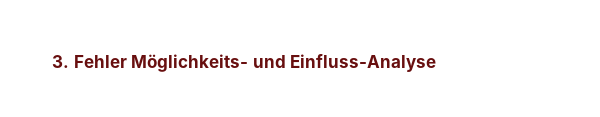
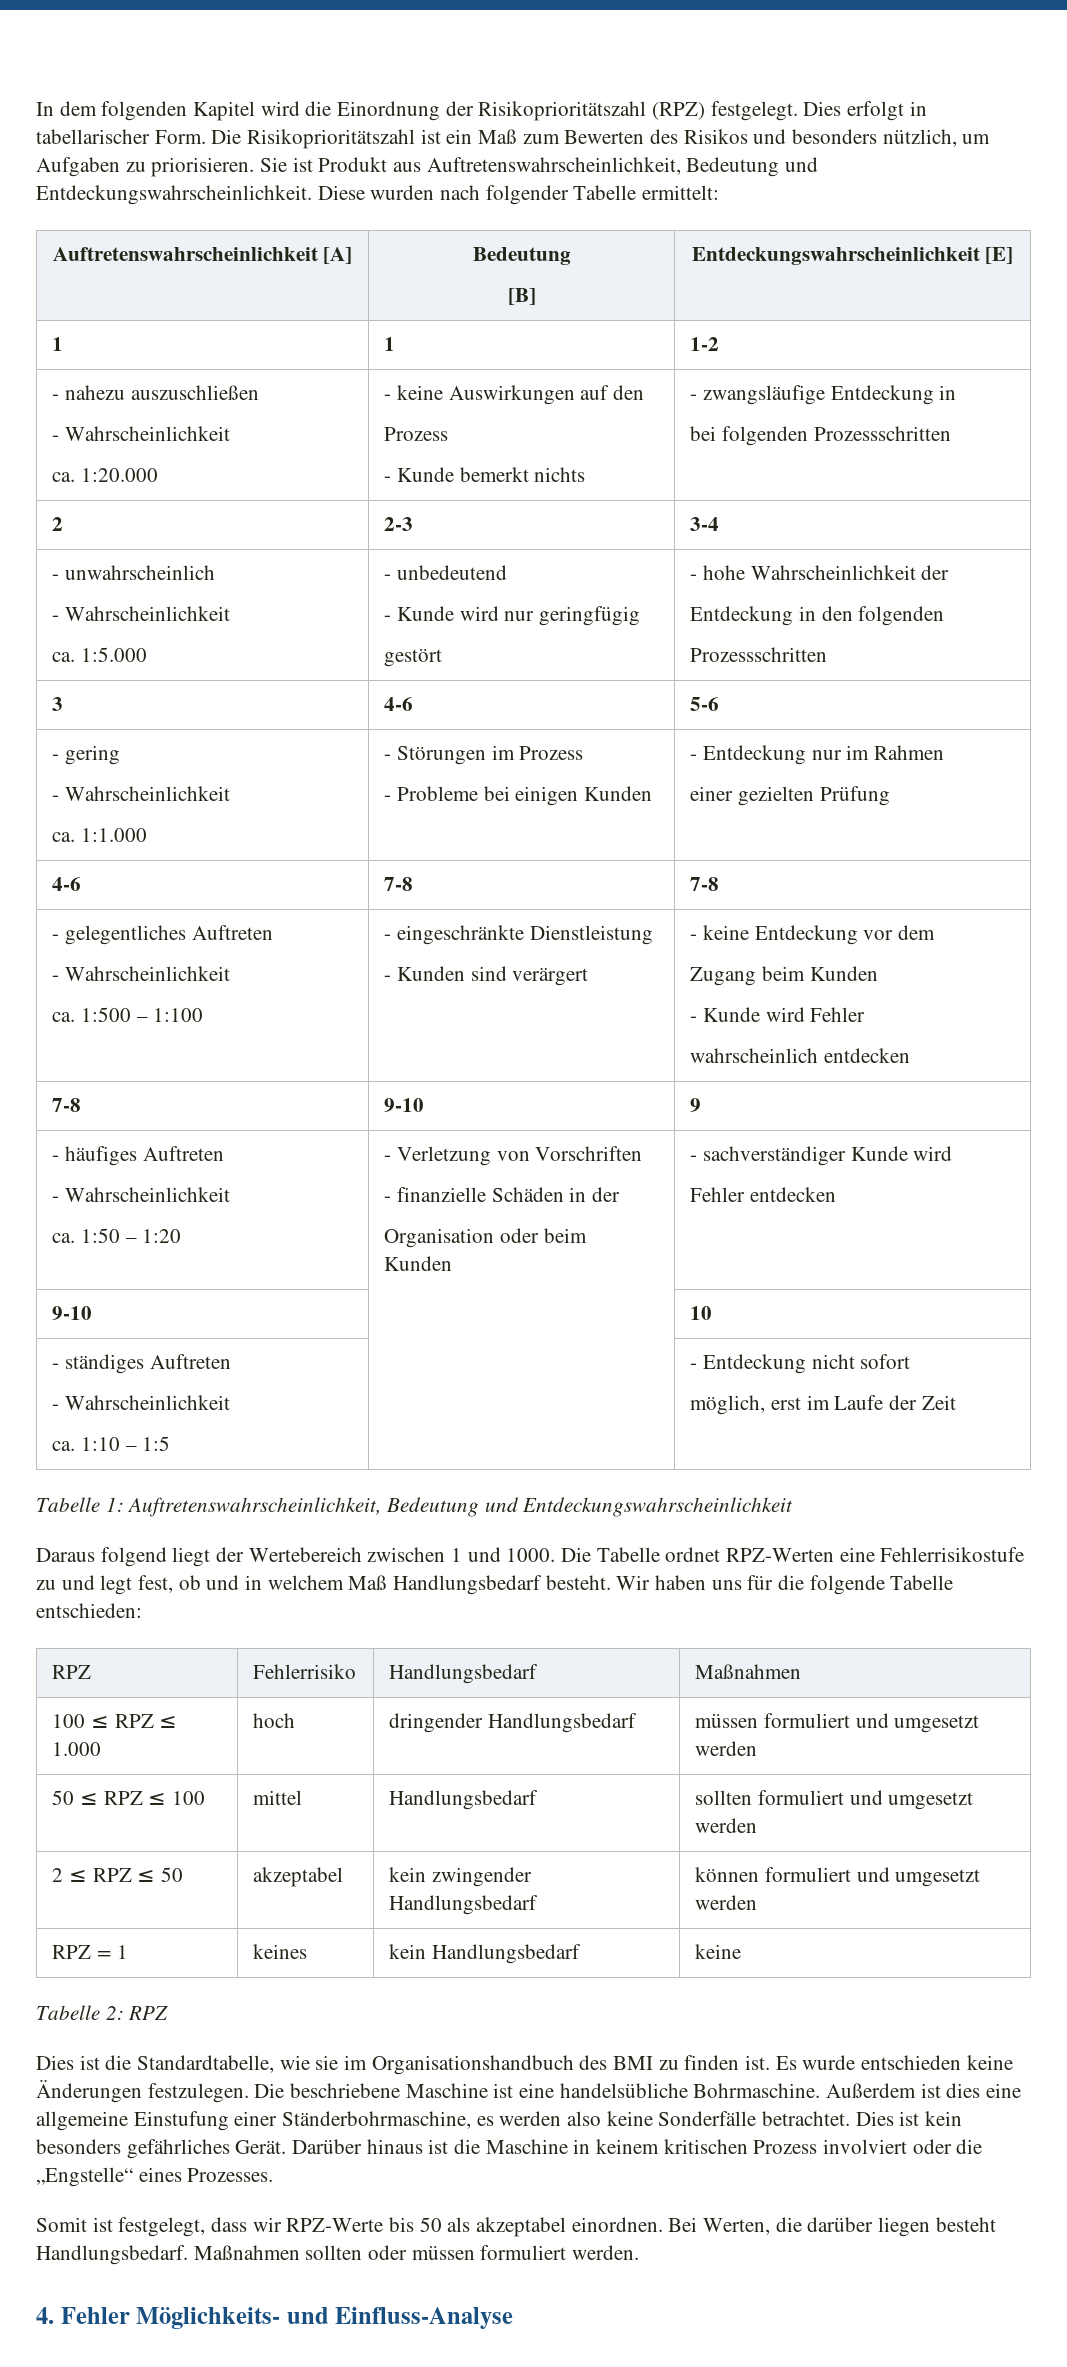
- 3. Fehler Möglichkeits- und Einfluss-Analyse
+ In dem folgenden Kapitel wird die Einordnung der Risikoprioritätszahl (RPZ) festgelegt. Dies erfolgt in tabellarischer Form. Die Risikoprioritätszahl ist ein Maß zum Bewerten des Risikos und besonders nützlich, um Aufgaben zu priorisieren. Sie ist Produkt aus Auftretenswahrscheinlichkeit, Bedeutung und Entdeckungswahrscheinlichkeit. Diese wurden nach folgender Tabelle ermittelt:
+ Auftretenswahrscheinlichkeit [A] | Bedeutung
+ [B] | Entdeckungswahrscheinlichkeit [E]
+ 1 | 1 | 1-2
+ - nahezu auszuschließen
+ - Wahrscheinlichkeit
+ ca. 1:20.000 | - keine Auswirkungen auf den
+ Prozess
+ - Kunde bemerkt nichts | - zwangsläufige Entdeckung in
+ bei folgenden Prozessschritten
+ 2 | 2-3 | 3-4
+ - unwahrscheinlich
+ - Wahrscheinlichkeit
+ ca. 1:5.000 | - unbedeutend
+ - Kunde wird nur geringfügig
+ gestört | - hohe Wahrscheinlichkeit der
+ Entdeckung in den folgenden
+ Prozessschritten
+ 3 | 4-6 | 5-6
+ - gering
+ - Wahrscheinlichkeit
+ ca. 1:1.000 | - Störungen im Prozess
+ - Probleme bei einigen Kunden | - Entdeckung nur im Rahmen
+ einer gezielten Prüfung
+ 4-6 | 7-8 | 7-8
+ - gelegentliches Auftreten
+ - Wahrscheinlichkeit
+ ca. 1:500 – 1:100 | - eingeschränkte Dienstleistung
+ - Kunden sind verärgert | - keine Entdeckung vor dem
+ Zugang beim Kunden
+ - Kunde wird Fehler
+ wahrscheinlich entdecken
+ 7-8 | 9-10 | 9
+ - häufiges Auftreten
+ - Wahrscheinlichkeit
+ ca. 1:50 – 1:20 | - Verletzung von Vorschriften
+ - finanzielle Schäden in der
+ Organisation oder beim Kunden | - sachverständiger Kunde wird
+ Fehler entdecken
+ 9-10 | | 10
+ - ständiges Auftreten
+ - Wahrscheinlichkeit
+ ca. 1:10 – 1:5 | | - Entdeckung nicht sofort
+ möglich, erst im Laufe der Zeit
+ Tabelle 1: Auftretenswahrscheinlichkeit, Bedeutung und Entdeckungswahrscheinlichkeit
+ Daraus folgend liegt der Wertebereich zwischen 1 und 1000. Die Tabelle ordnet RPZ-Werten eine Fehlerrisikostufe zu und legt fest, ob und in welchem Maß Handlungsbedarf besteht. Wir haben uns für die folgende Tabelle entschieden:
+ RPZ | Fehlerrisiko | Handlungsbedarf | Maßnahmen
+ 100 ≤ RPZ ≤ 1.000 | hoch | dringender Handlungsbedarf | müssen formuliert und umgesetzt werden
+ 50 ≤ RPZ ≤ 100 | mittel | Handlungsbedarf | sollten formuliert und umgesetzt werden
+ 2 ≤ RPZ ≤ 50 | akzeptabel | kein zwingender Handlungsbedarf | können formuliert und umgesetzt werden
+ RPZ = 1 | keines | kein Handlungsbedarf | keine
+ Tabelle 2: RPZ
+ Dies ist die Standardtabelle, wie sie im Organisationshandbuch des BMI zu finden ist. Es wurde entschieden keine Änderungen festzulegen. Die beschriebene Maschine ist eine handelsübliche Bohrmaschine. Außerdem ist dies eine allgemeine Einstufung einer Ständerbohrmaschine, es werden also keine Sonderfälle betrachtet. Dies ist kein besonders gefährliches Gerät. Darüber hinaus ist die Maschine in keinem kritischen Prozess involviert oder die „Engstelle“ eines Prozesses.
+ Somit ist festgelegt, dass wir RPZ-Werte bis 50 als akzeptabel einordnen. Bei Werten, die darüber liegen besteht Handlungsbedarf. Maßnahmen sollten oder müssen formuliert werden.
+ 4. Fehler Möglichkeits- und Einfluss-Analyse

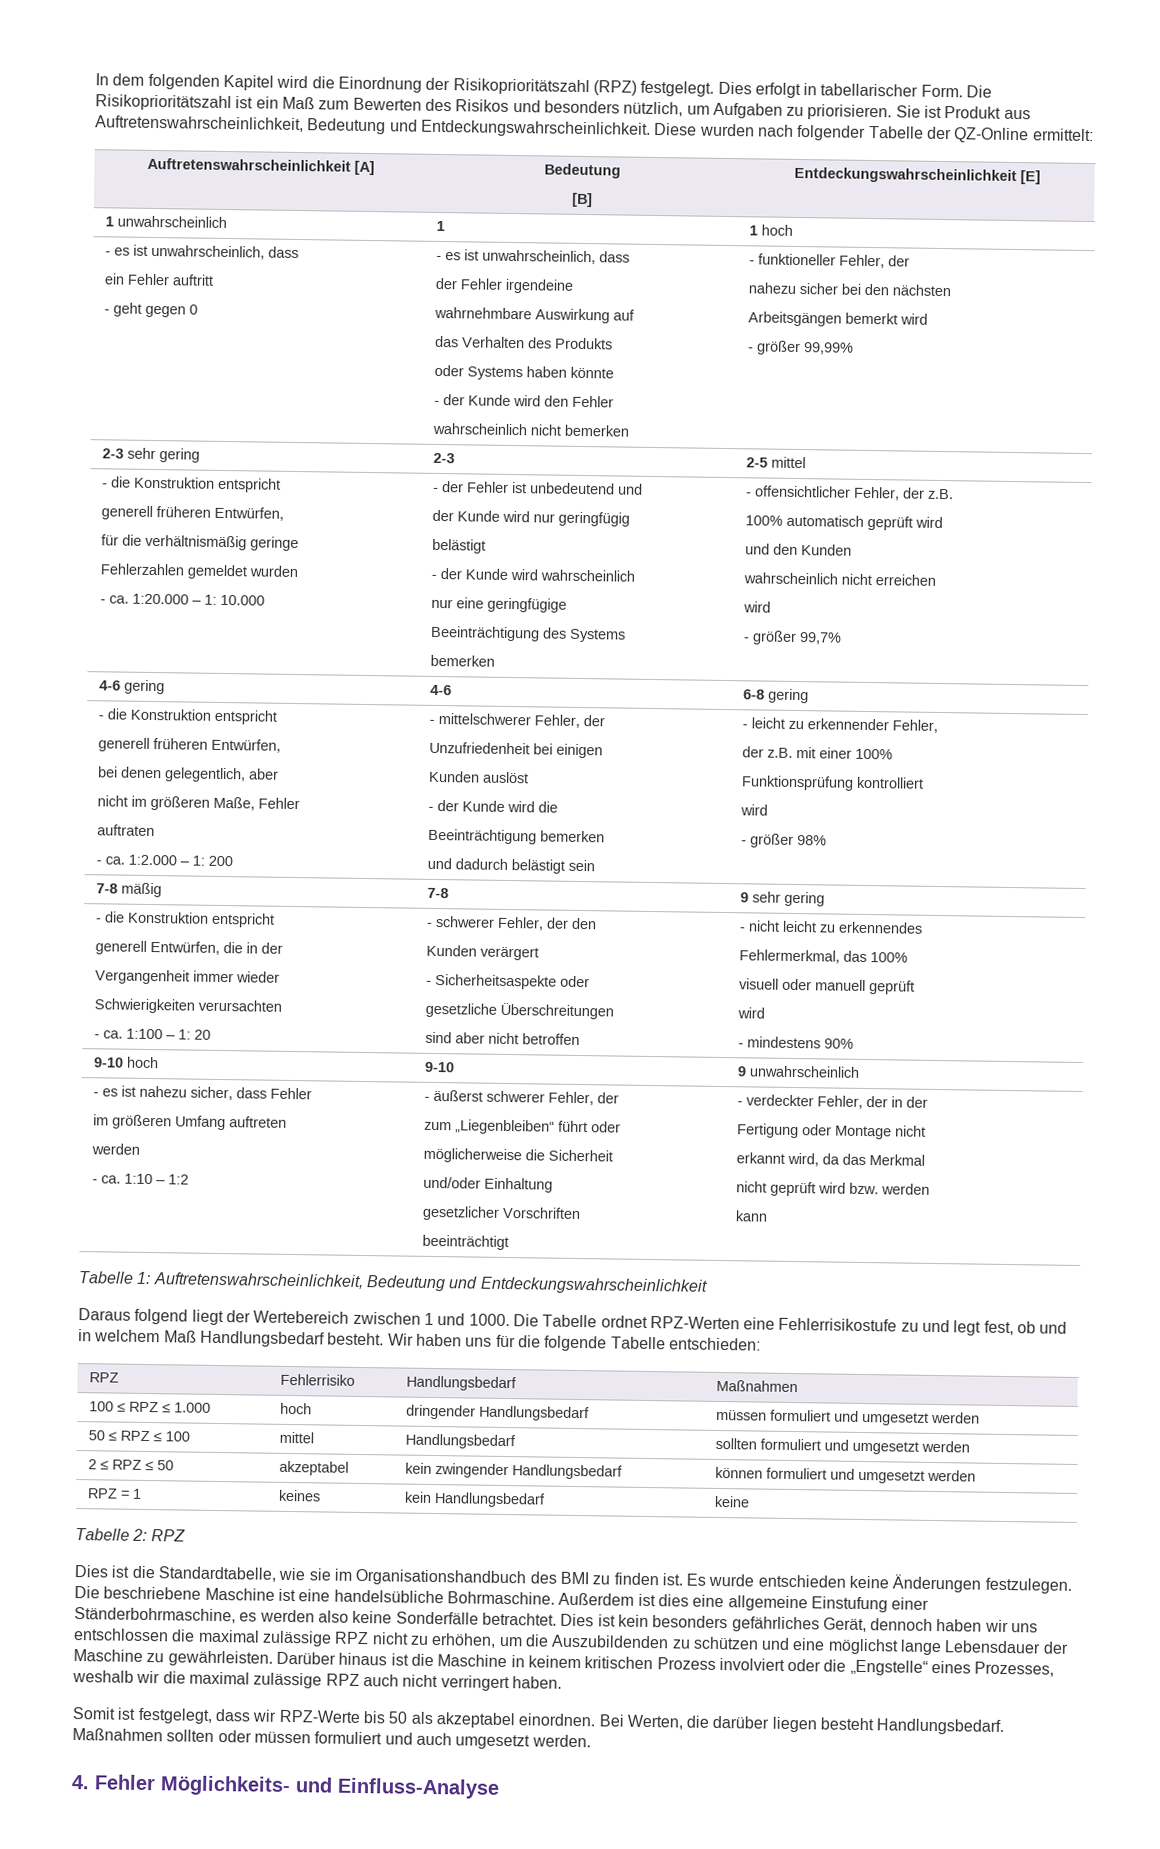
- Diese wurden nach folgender Tabelle ermittelt:
+ Diese wurden nach folgender Tabelle der QZ-Online ermittelt:
- 1 | 1 | 1-2
- - nahezu auszuschließen
- - Wahrscheinlichkeit
- ca. 1:20.000 | - keine Auswirkungen auf den
- Prozess
- - Kunde bemerkt nichts | - zwangsläufige Entdeckung in
- bei folgenden Prozessschritten
- 2 | 2-3 | 3-4
- - unwahrscheinlich
- - Wahrscheinlichkeit
- ca. 1:5.000 | - unbedeutend
- - Kunde wird nur geringfügig
- gestört | - hohe Wahrscheinlichkeit der
- Entdeckung in den folgenden
- Prozessschritten
- 3 | 4-6 | 5-6
- - gering
- - Wahrscheinlichkeit
- ca. 1:1.000 | - Störungen im Prozess
- - Probleme bei einigen Kunden | - Entdeckung nur im Rahmen
- einer gezielten Prüfung
- 4-6 | 7-8 | 7-8
- - gelegentliches Auftreten
- - Wahrscheinlichkeit
- ca. 1:500 – 1:100 | - eingeschränkte Dienstleistung
- - Kunden sind verärgert | - keine Entdeckung vor dem
- Zugang beim Kunden
- - Kunde wird Fehler
- wahrscheinlich entdecken
- 7-8 | 9-10 | 9
- - häufiges Auftreten
- - Wahrscheinlichkeit
- ca. 1:50 – 1:20 | - Verletzung von Vorschriften
- - finanzielle Schäden in der
- Organisation oder beim Kunden | - sachverständiger Kunde wird
- Fehler entdecken
- 9-10 | | 10
- - ständiges Auftreten
- - Wahrscheinlichkeit
- ca. 1:10 – 1:5 | | - Entdeckung nicht sofort
- möglich, erst im Laufe der Zeit
+ 1 unwahrscheinlich | 1 | 1 hoch
+ - es ist unwahrscheinlich, dass
+ ein Fehler auftritt
+ - geht gegen 0 | - es ist unwahrscheinlich, dass
+ der Fehler irgendeine
+ wahrnehmbare Auswirkung auf
+ das Verhalten des Produkts
+ oder Systems haben könnte
+ - der Kunde wird den Fehler
+ wahrscheinlich nicht bemerken | - funktioneller Fehler, der
+ nahezu sicher bei den nächsten
+ Arbeitsgängen bemerkt wird
+ - größer 99,99%
+ 2-3 sehr gering | 2-3 | 2-5 mittel
+ - die Konstruktion entspricht
+ generell früheren Entwürfen,
+ für die verhältnismäßig geringe
+ Fehlerzahlen gemeldet wurden
+ - ca. 1:20.000 – 1: 10.000 | - der Fehler ist unbedeutend und
+ der Kunde wird nur geringfügig
+ belästigt
+ - der Kunde wird wahrscheinlich
+ nur eine geringfügige
+ Beeinträchtigung des Systems
+ bemerken | - offensichtlicher Fehler, der z.B.
+ 100% automatisch geprüft wird
+ und den Kunden
+ wahrscheinlich nicht erreichen
+ wird
+ - größer 99,7%
+ 4-6 gering | 4-6 | 6-8 gering
+ - die Konstruktion entspricht
+ generell früheren Entwürfen,
+ bei denen gelegentlich, aber
+ nicht im größeren Maße, Fehler
+ auftraten
+ - ca. 1:2.000 – 1: 200 | - mittelschwerer Fehler, der
+ Unzufriedenheit bei einigen
+ Kunden auslöst
+ - der Kunde wird die
+ Beeinträchtigung bemerken
+ und dadurch belästigt sein | - leicht zu erkennender Fehler,
+ der z.B. mit einer 100%
+ Funktionsprüfung kontrolliert
+ wird
+ - größer 98%
+ 7-8 mäßig | 7-8 | 9 sehr gering
+ - die Konstruktion entspricht
+ generell Entwürfen, die in der
+ Vergangenheit immer wieder
+ Schwierigkeiten verursachten
+ - ca. 1:100 – 1: 20 | - schwerer Fehler, der den
+ Kunden verärgert
+ - Sicherheitsaspekte oder
+ gesetzliche Überschreitungen
+ sind aber nicht betroffen | - nicht leicht zu erkennendes
+ Fehlermerkmal, das 100%
+ visuell oder manuell geprüft
+ wird
+ - mindestens 90%
+ 9-10 hoch | 9-10 | 9 unwahrscheinlich
+ - es ist nahezu sicher, dass Fehler
+ im größeren Umfang auftreten
+ werden
+ - ca. 1:10 – 1:2 | - äußerst schwerer Fehler, der
+ zum „Liegenbleiben“ führt oder
+ möglicherweise die Sicherheit
+ und/oder Einhaltung
+ gesetzlicher Vorschriften
+ beeinträchtigt | - verdeckter Fehler, der in der
+ Fertigung oder Montage nicht
+ erkannt wird, da das Merkmal
+ nicht geprüft wird bzw. werden
+ kann
- Dies ist kein besonders gefährliches Gerät.
+ Dies ist kein besonders gefährliches Gerät, dennoch haben wir uns entschlossen die maximal zulässige RPZ nicht zu erhöhen, um die Auszubildenden zu schützen und eine möglichst lange Lebensdauer der Maschine zu gewährleisten.
- Darüber hinaus ist die Maschine in keinem kritischen Prozess involviert oder die „Engstelle“ eines Prozesses.
+ Darüber hinaus ist die Maschine in keinem kritischen Prozess involviert oder die „Engstelle“ eines Prozesses, weshalb wir die maximal zulässige RPZ auch nicht verringert haben.
- Maßnahmen sollten oder müssen formuliert werden.
+ Maßnahmen sollten oder müssen formuliert und auch umgesetzt werden.

